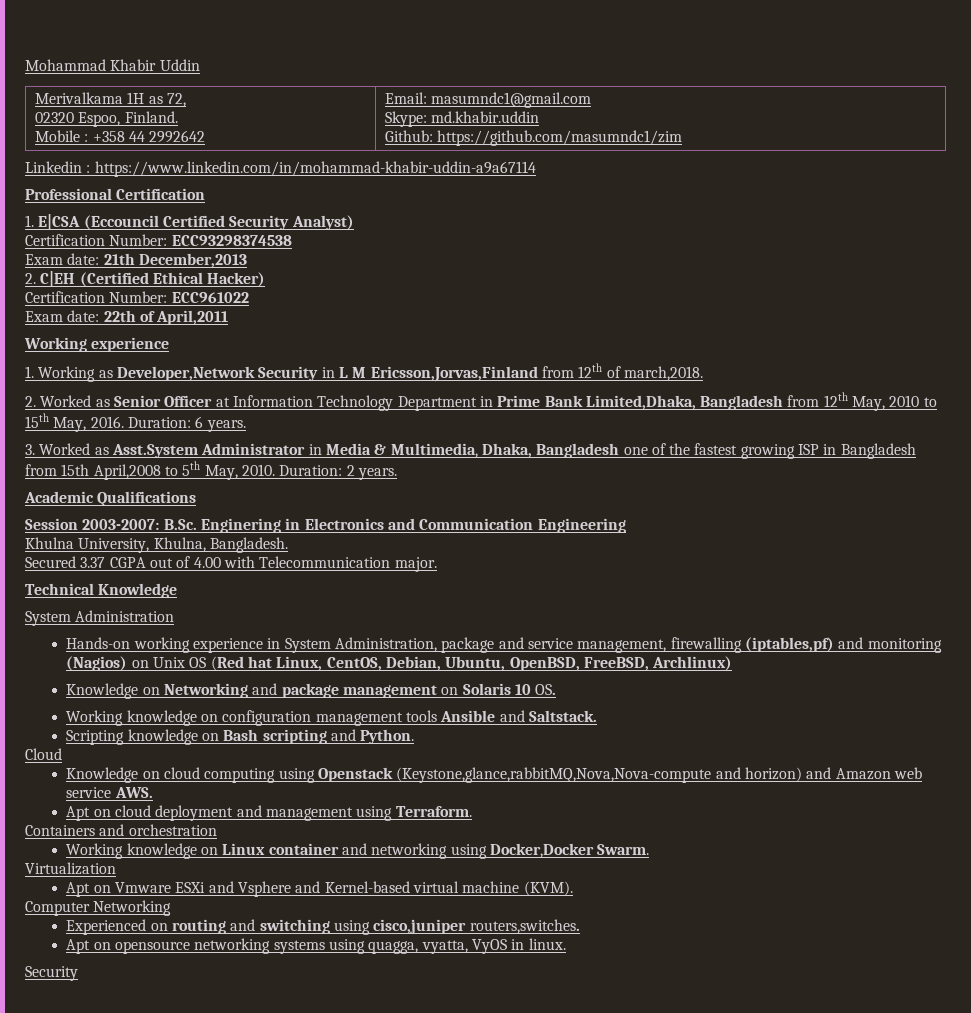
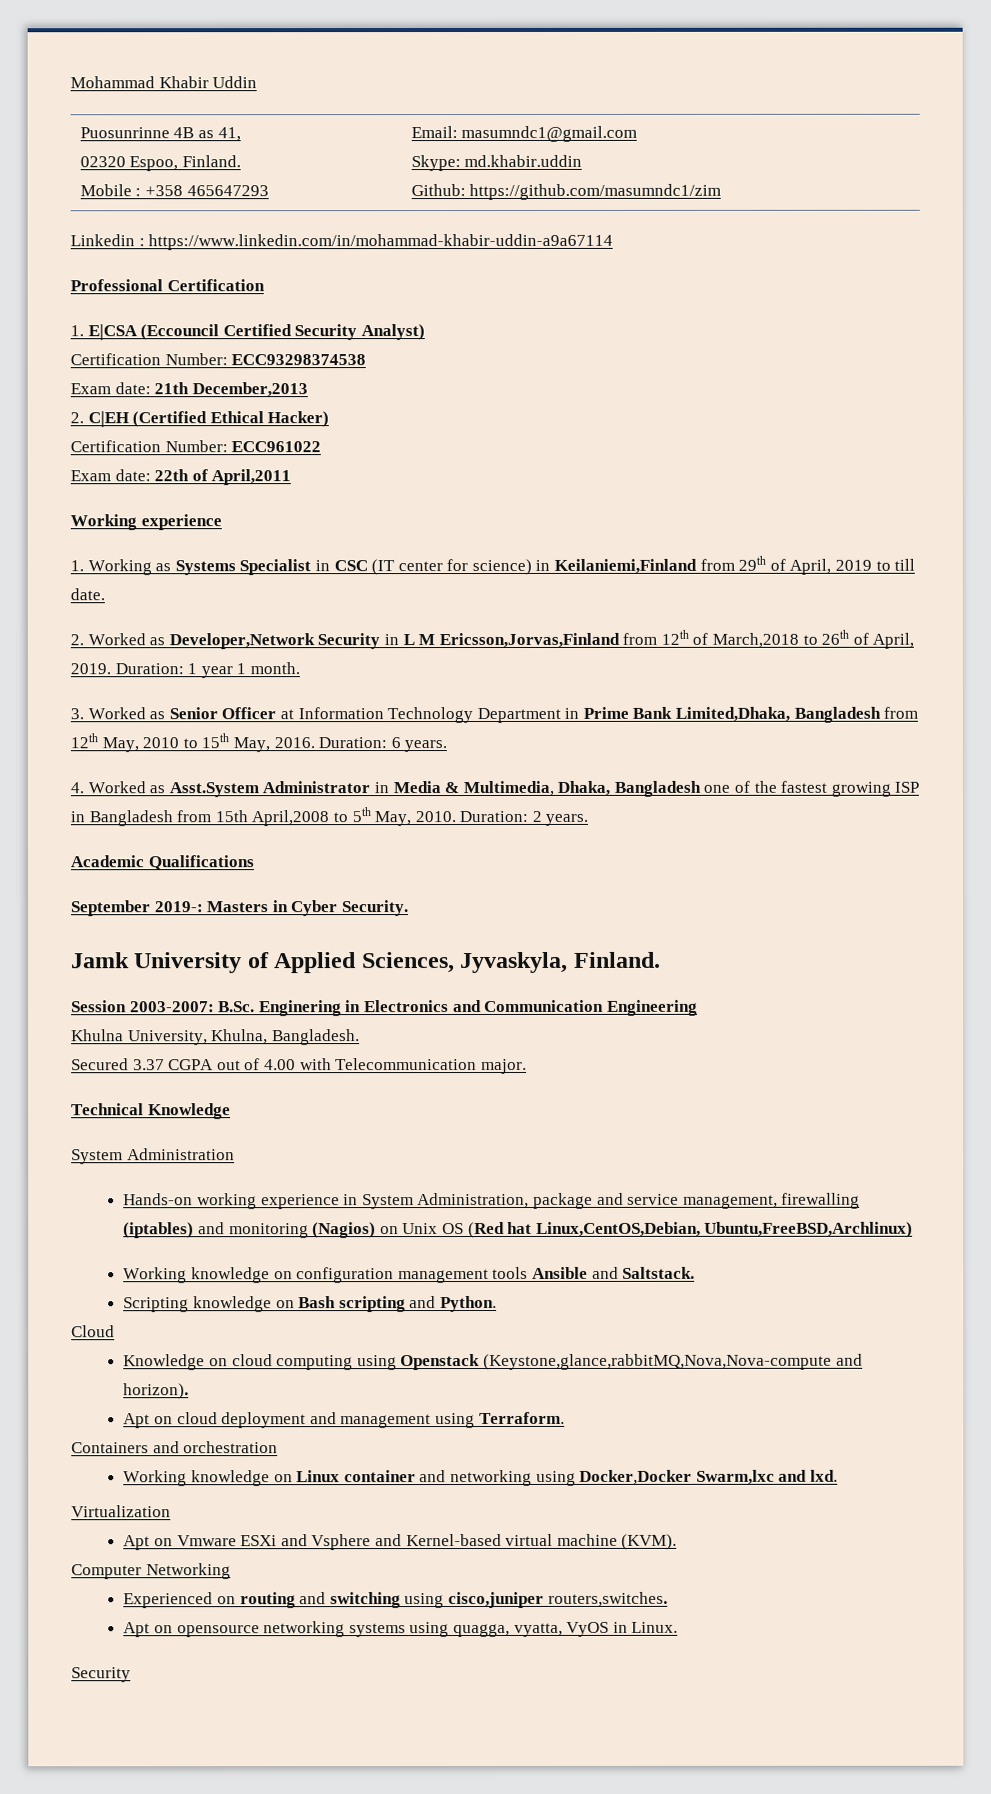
- Merivalkama 1H as 72,
+ Puosunrinne 4B as 41,
  02320 Espoo, Finland.
- Mobile : +358 44 2992642 | Email: masumndc1@gmail.com
+ Mobile : +358 465647293 | Email: masumndc1@gmail.com
- 1. Working as Developer,Network Security in L M Ericsson,Jorvas,Finland from 12th of march,2018.
- 2. Worked as Senior Officer at Information Technology Department in Prime Bank Limited,Dhaka, Bangladesh from 12th May, 2010 to 15th May, 2016.
+ 1. Working as Systems Specialist in CSC (IT center for science) in Keilaniemi,Finland from 29th of April, 2019 to till date.
+ 2. Worked as Developer,Network Security in L M Ericsson,Jorvas,Finland from 12th of March,2018 to 26th of April, 2019. Duration: 1 year 1 month.
+ 3. Worked as Senior Officer at Information Technology Department in Prime Bank Limited,Dhaka, Bangladesh from 12th May, 2010 to 15th May, 2016.
- 3. Worked as Asst.System Administrator in Media & Multimedia, Dhaka, Bangladesh one of the fastest growing ISP in Bangladesh from 15th April,2008 to 5th May, 2010.
+ 4. Worked as Asst.System Administrator in Media & Multimedia, Dhaka, Bangladesh one of the fastest growing ISP in Bangladesh from 15th April,2008 to 5th May, 2010.
+ September 2019-: Masters in Cyber Security.
+ Jamk University of Applied Sciences, Jyvaskyla, Finland.
- Hands-on working experience in System Administration, package and service management, firewalling (iptables,pf) and monitoring (Nagios) on Unix OS (Red hat Linux, CentOS, Debian, Ubuntu, OpenBSD, FreeBSD, Archlinux)
- Knowledge on Networking and package management on Solaris 10 OS.
+ Hands-on working experience in System Administration, package and service management, firewalling (iptables) and monitoring (Nagios) on Unix OS (Red hat Linux,CentOS,Debian, Ubuntu,FreeBSD,Archlinux)
- Knowledge on cloud computing using Openstack (Keystone,glance,rabbitMQ,Nova,Nova-compute and horizon) and Amazon web service AWS.
+ Knowledge on cloud computing using Openstack (Keystone,glance,rabbitMQ,Nova,Nova-compute and horizon).
- Working knowledge on Linux container and networking using Docker,Docker Swarm.
+ Working knowledge on Linux container and networking using Docker,Docker Swarm,lxc and lxd.
- Apt on opensource networking systems using quagga, vyatta, VyOS in linux.
+ Apt on opensource networking systems using quagga, vyatta, VyOS in Linux.

